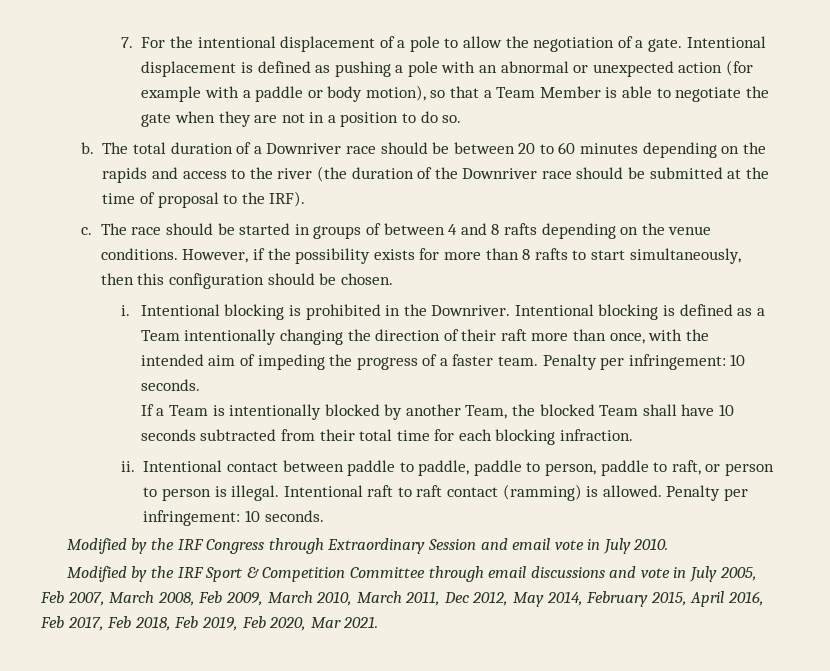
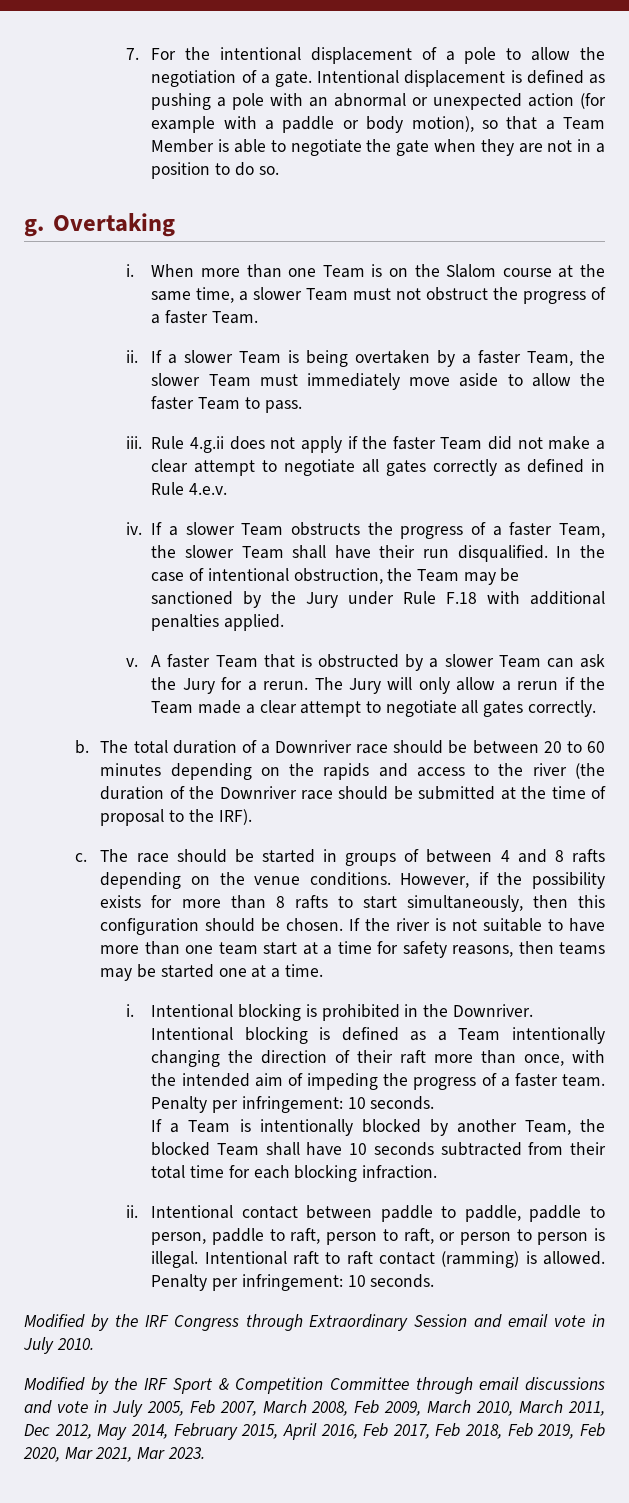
+ g. Overtaking
+ i. When more than one Team is on the Slalom course at the same time, a slower Team must not obstruct the progress of a faster Team.
+ ii. If a slower Team is being overtaken by a faster Team, the slower Team must immediately move aside to allow the faster Team to pass.
+ iii. Rule 4.g.ii does not apply if the faster Team did not make a clear attempt to negotiate all gates correctly as defined in Rule 4.e.v.
+ iv. If a slower Team obstructs the progress of a faster Team, the slower Team shall have their run disqualified. In the case of intentional obstruction, the Team may be sanctioned by the Jury under Rule F.18 with additional penalties applied.
+ v. A faster Team that is obstructed by a slower Team can ask the Jury for a rerun. The Jury will only allow a rerun if the Team made a clear attempt to negotiate all gates correctly.
+ If the river is not suitable to have more than one team start at a time for safety reasons, then teams may be started one at a time.
- Intentional contact between paddle to paddle, paddle to person, paddle to raft, or person to person is illegal.
+ Intentional contact between paddle to paddle, paddle to person, paddle to raft, person to raft, or person to person is illegal.
- Modified by the IRF Sport & Competition Committee through email discussions and vote in July 2005, Feb 2007, March 2008, Feb 2009, March 2010, March 2011, Dec 2012, May 2014, February 2015, April 2016, Feb 2017, Feb 2018, Feb 2019, Feb 2020, Mar 2021.
+ Modified by the IRF Sport & Competition Committee through email discussions and vote in July 2005, Feb 2007, March 2008, Feb 2009, March 2010, March 2011, Dec 2012, May 2014, February 2015, April 2016, Feb 2017, Feb 2018, Feb 2019, Feb 2020, Mar 2021, Mar 2023.

